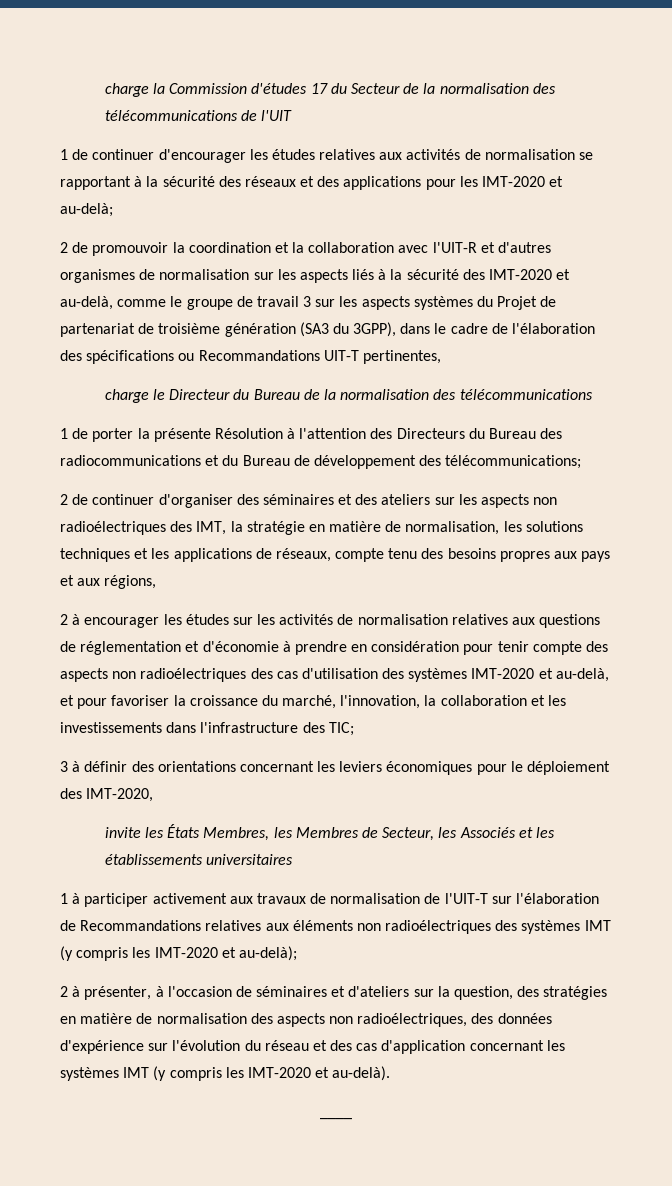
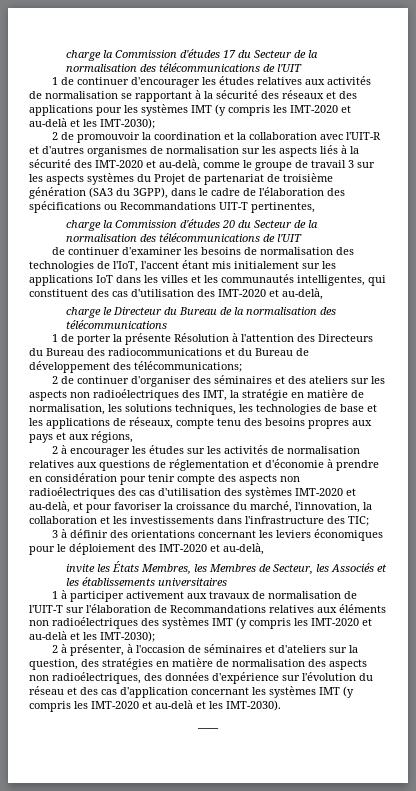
- 1 de continuer d'encourager les études relatives aux activités de normalisation se rapportant à la sécurité des réseaux et des applications pour les IMT-2020 et au-delà;
+ 1 de continuer d'encourager les études relatives aux activités de normalisation se rapportant à la sécurité des réseaux et des applications pour les systèmes IMT (y compris les IMT-2020 et au-delà et les IMT-2030);
+ charge la Commission d'études 20 du Secteur de la normalisation des télécommunications de l'UIT
+ de continuer d'examiner les besoins de normalisation des technologies de l'IoT, l'accent étant mis initialement sur les applications IoT dans les villes et les communautés intelligentes, qui constituent des cas d'utilisation des IMT-2020 et au-delà,
- 2 de continuer d'organiser des séminaires et des ateliers sur les aspects non radioélectriques des IMT, la stratégie en matière de normalisation, les solutions techniques et les applications de réseaux, compte tenu des besoins propres aux pays et aux régions,
+ 2 de continuer d'organiser des séminaires et des ateliers sur les aspects non radioélectriques des IMT, la stratégie en matière de normalisation, les solutions techniques, les technologies de base et les applications de réseaux, compte tenu des besoins propres aux pays et aux régions,
- 3 à définir des orientations concernant les leviers économiques pour le déploiement des IMT-2020,
+ 3 à définir des orientations concernant les leviers économiques pour le déploiement des IMT-2020 et au-delà,
- 1 à participer activement aux travaux de normalisation de l'UIT-T sur l'élaboration de Recommandations relatives aux éléments non radioélectriques des systèmes IMT (y compris les IMT-2020 et au-delà);
+ 1 à participer activement aux travaux de normalisation de l'UIT-T sur l'élaboration de Recommandations relatives aux éléments non radioélectriques des systèmes IMT (y compris les IMT-2020 et au-delà et les IMT-2030);
- 2 à présenter, à l'occasion de séminaires et d'ateliers sur la question, des stratégies en matière de normalisation des aspects non radioélectriques, des données d'expérience sur l'évolution du réseau et des cas d'application concernant les systèmes IMT (y compris les IMT-2020 et au-delà).
+ 2 à présenter, à l'occasion de séminaires et d'ateliers sur la question, des stratégies en matière de normalisation des aspects non radioélectriques, des données d'expérience sur l'évolution du réseau et des cas d'application concernant les systèmes IMT (y compris les IMT-2020 et au-delà et les IMT-2030).

